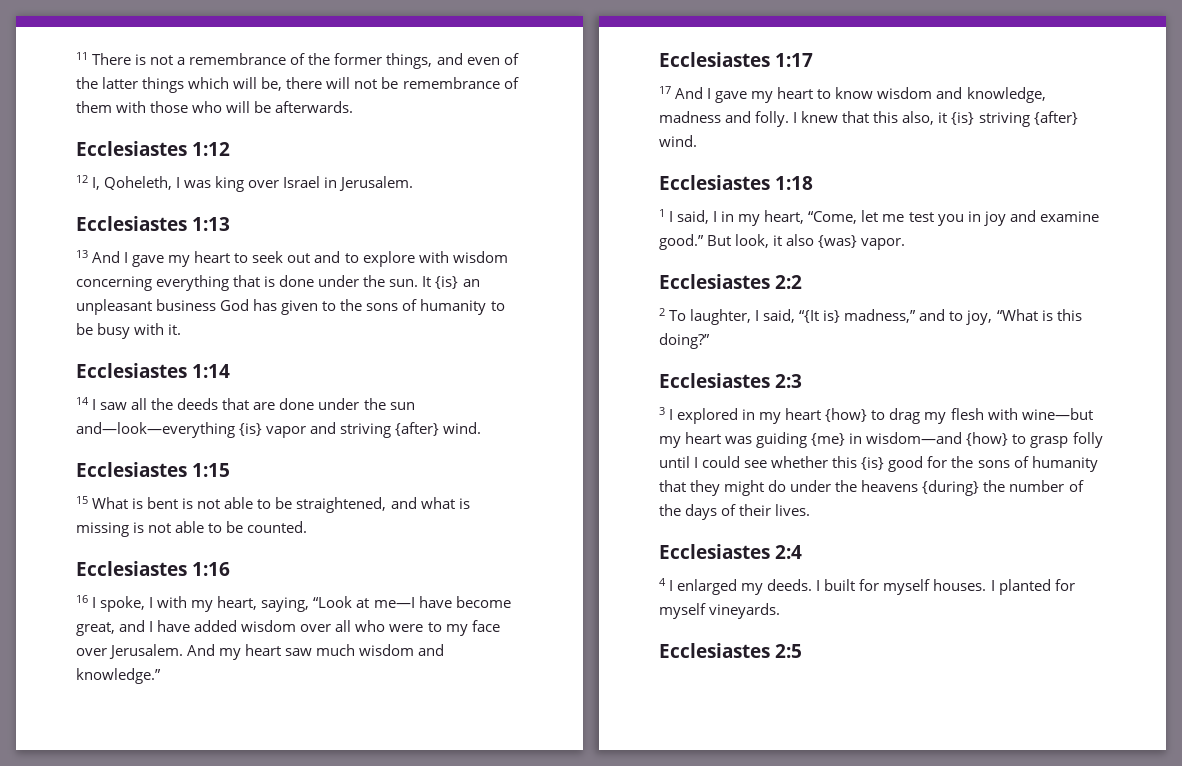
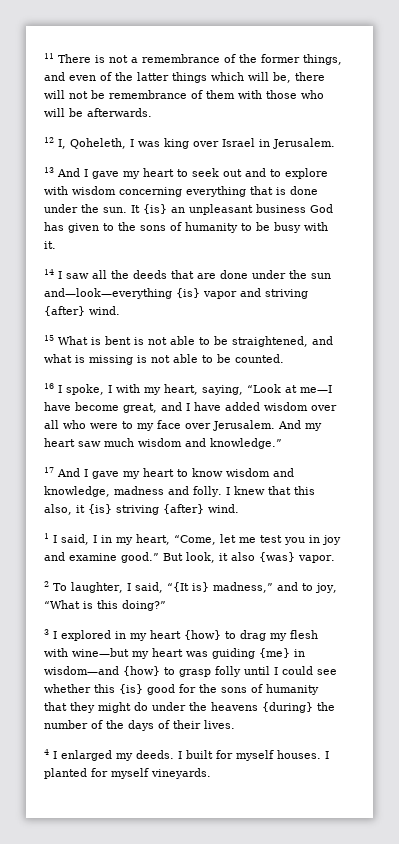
- Ecclesiastes 1:12
- Ecclesiastes 1:13
- Ecclesiastes 1:14
- Ecclesiastes 1:15
- Ecclesiastes 1:16
- Ecclesiastes 1:17
- Ecclesiastes 1:18
- Ecclesiastes 2:2
- Ecclesiastes 2:3
- Ecclesiastes 2:4
- Ecclesiastes 2:5

